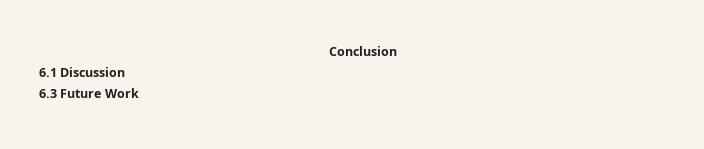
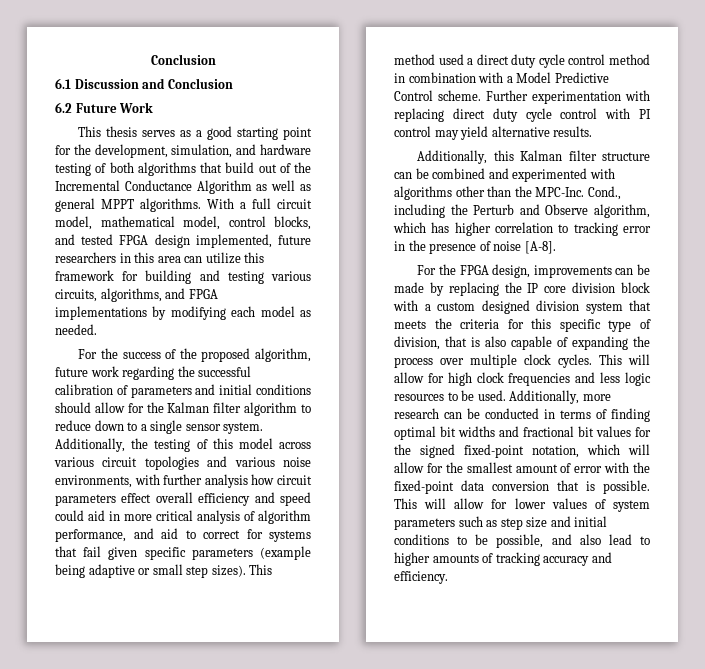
- 6.1 Discussion
- 6.3 Future Work
+ 6.1 Discussion and Conclusion
+ 6.2 Future Work
+ This thesis serves as a good starting point for the development, simulation, and hardware testing of both algorithms that build out of the Incremental Conductance Algorithm as well as general MPPT algorithms. With a full circuit model, mathematical model, control blocks, and tested FPGA design implemented, future researchers in this area can utilize this framework for building and testing various circuits, algorithms, and FPGA implementations by modifying each model as needed.
+ For the success of the proposed algorithm, future work regarding the successful calibration of parameters and initial conditions should allow for the Kalman filter algorithm to reduce down to a single sensor system. Additionally, the testing of this model across various circuit topologies and various noise environments, with further analysis how circuit parameters effect overall efficiency and speed could aid in more critical analysis of algorithm performance, and aid to correct for systems that fail given specific parameters (example being adaptive or small step sizes). This method used a direct duty cycle control method in combination with a Model Predictive Control scheme. Further experimentation with replacing direct duty cycle control with PI control may yield alternative results.
+ Additionally, this Kalman filter structure can be combined and experimented with algorithms other than the MPC-Inc. Cond., including the Perturb and Observe algorithm, which has higher correlation to tracking error in the presence of noise [A-8].
+ For the FPGA design, improvements can be made by replacing the IP core division block with a custom designed division system that meets the criteria for this specific type of division, that is also capable of expanding the process over multiple clock cycles. This will allow for high clock frequencies and less logic resources to be used. Additionally, more research can be conducted in terms of finding optimal bit widths and fractional bit values for the signed fixed-point notation, which will allow for the smallest amount of error with the fixed-point data conversion that is possible. This will allow for lower values of system parameters such as step size and initial conditions to be possible, and also lead to higher amounts of tracking accuracy and efficiency.

